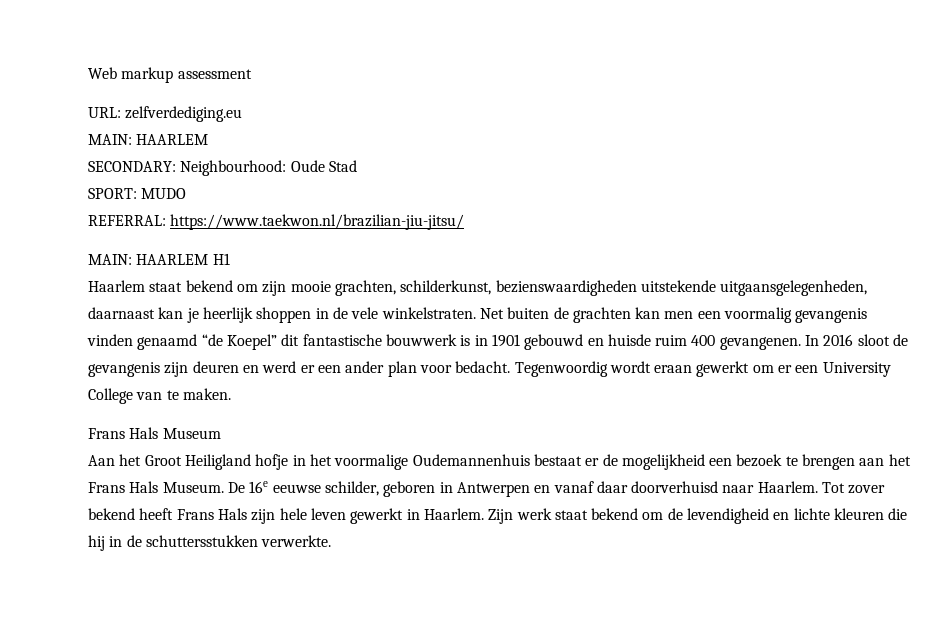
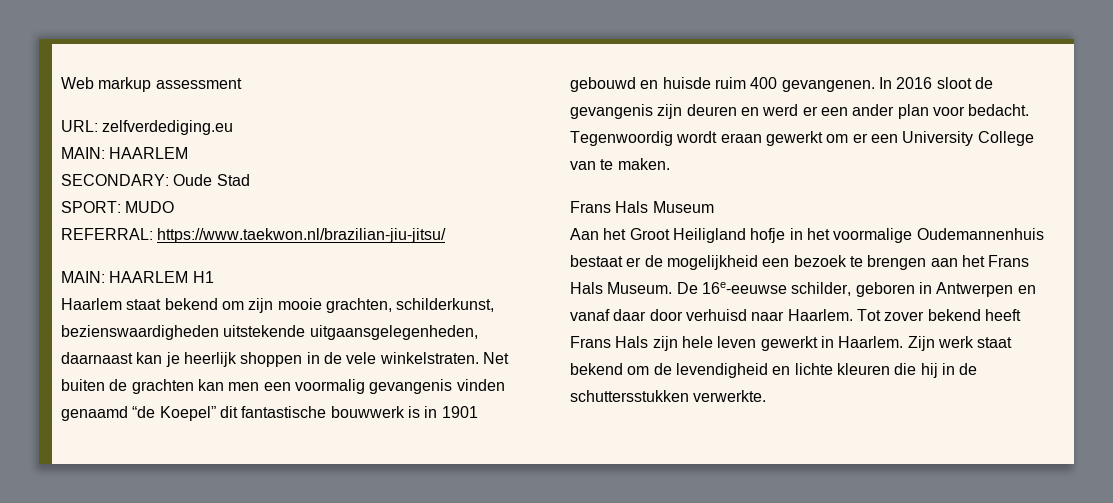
- SECONDARY: Neighbourhood: Oude Stad
+ SECONDARY: Oude Stad
- De 16e eeuwse schilder, geboren in Antwerpen en vanaf daar doorverhuisd naar Haarlem.
+ De 16e-eeuwse schilder, geboren in Antwerpen en vanaf daar door verhuisd naar Haarlem.

